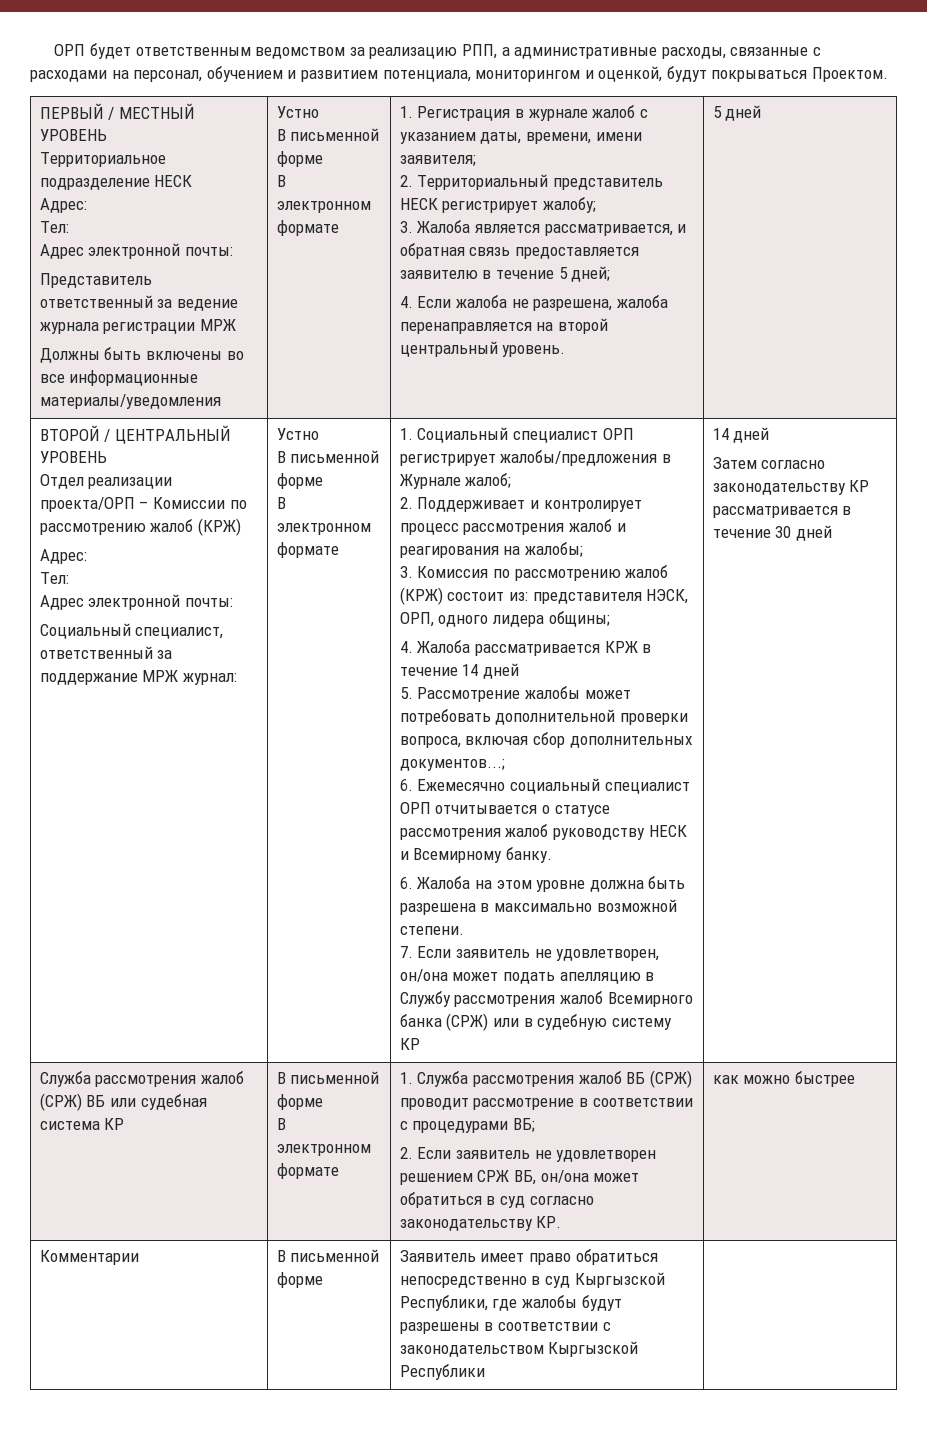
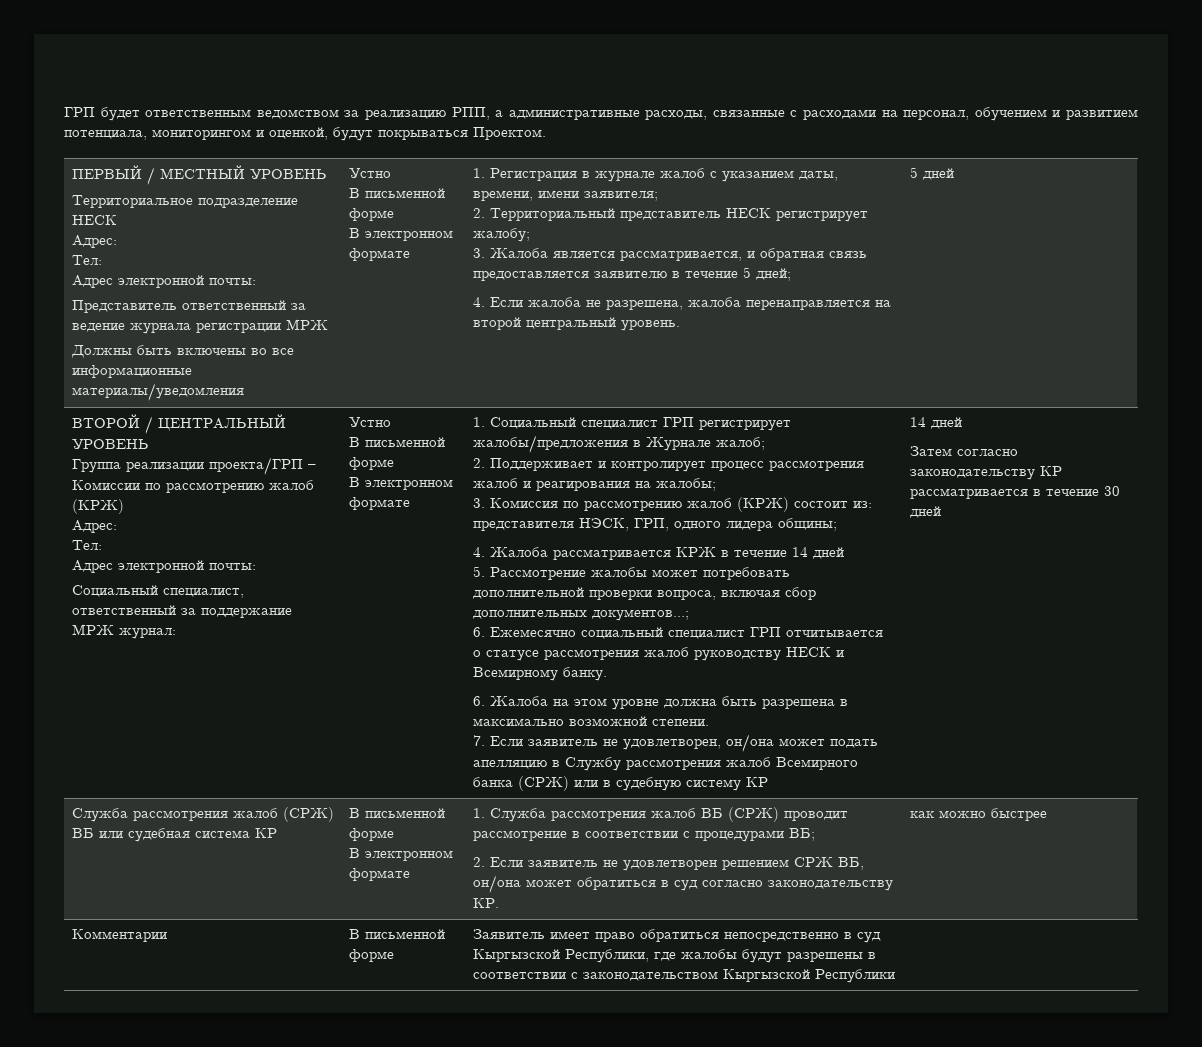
- ОРП будет ответственным ведомством за реализацию РПП, а административные расходы, связанные с расходами на персонал, обучением и развитием потенциала, мониторингом и оценкой, будут покрываться Проектом.
+ ГРП будет ответственным ведомством за реализацию РПП, а административные расходы, связанные с расходами на персонал, обучением и развитием потенциала, мониторингом и оценкой, будут покрываться Проектом.
- Отдел реализации проекта/ОРП – Комиссии по рассмотрению жалоб (КРЖ)
+ Группа реализации проекта/ГРП – Комиссии по рассмотрению жалоб (КРЖ)
- 1. Социальный специалист ОРП регистрирует жалобы/предложения в Журнале жалоб;
+ 1. Социальный специалист ГРП регистрирует жалобы/предложения в Журнале жалоб;
- 3. Комиссия по рассмотрению жалоб (КРЖ) состоит из: представителя НЭСК, ОРП, одного лидера общины;
+ 3. Комиссия по рассмотрению жалоб (КРЖ) состоит из: представителя НЭСК, ГРП, одного лидера общины;
- 6. Ежемесячно социальный специалист ОРП отчитывается о статусе рассмотрения жалоб руководству НЕСК и Всемирному банку.
+ 6. Ежемесячно социальный специалист ГРП отчитывается о статусе рассмотрения жалоб руководству НЕСК и Всемирному банку.

